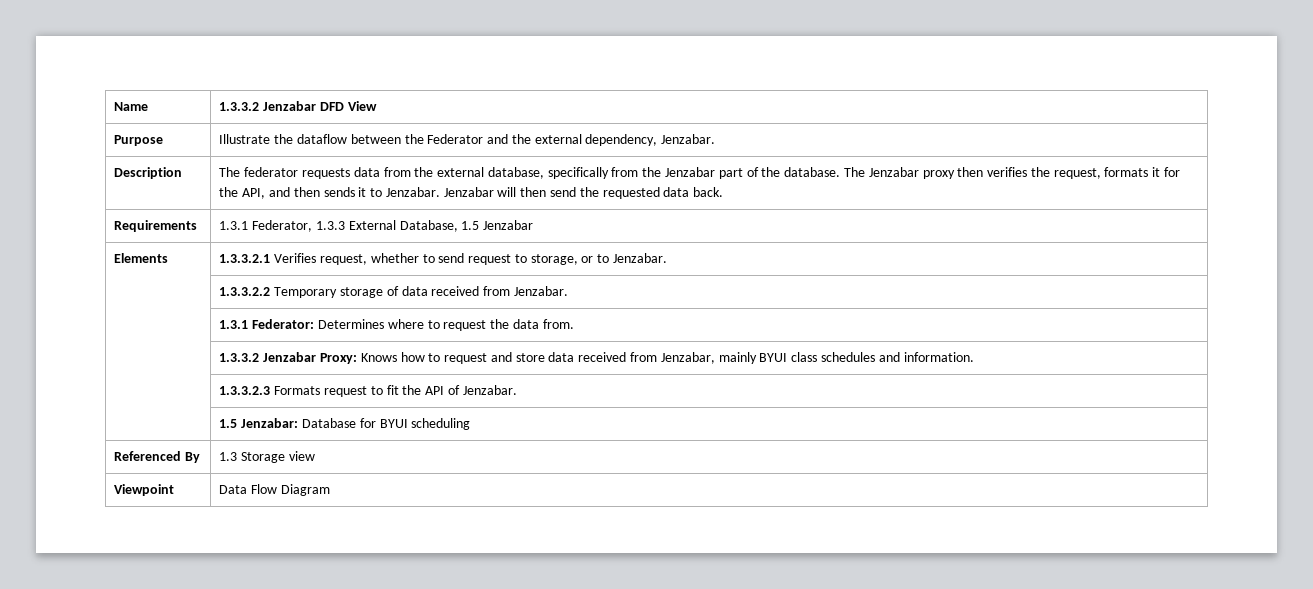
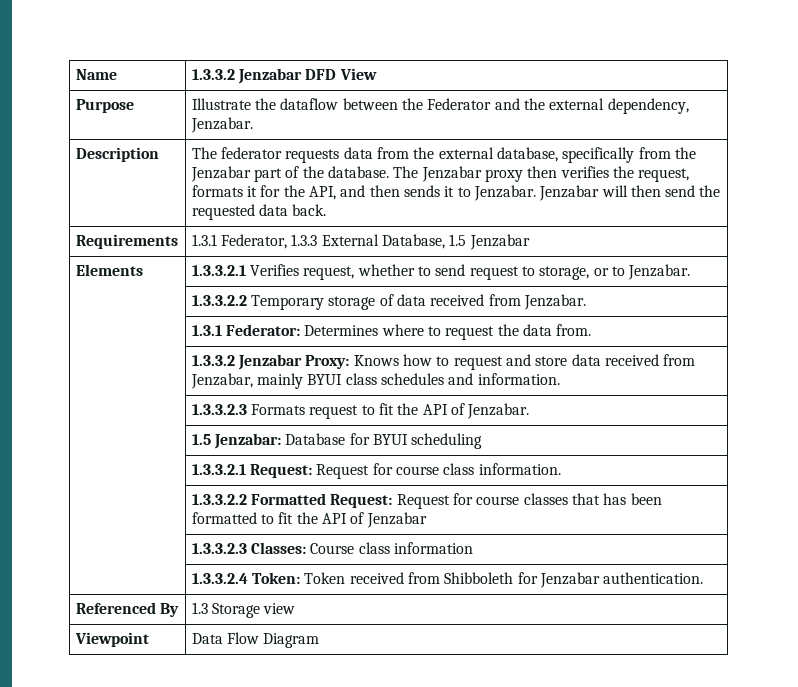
+ | 1.3.3.2.1 Request: Request for course class information.
+ | 1.3.3.2.2 Formatted Request: Request for course classes that has been formatted to fit the API of Jenzabar
+ | 1.3.3.2.3 Classes: Course class information
+ | 1.3.3.2.4 Token: Token received from Shibboleth for Jenzabar authentication.

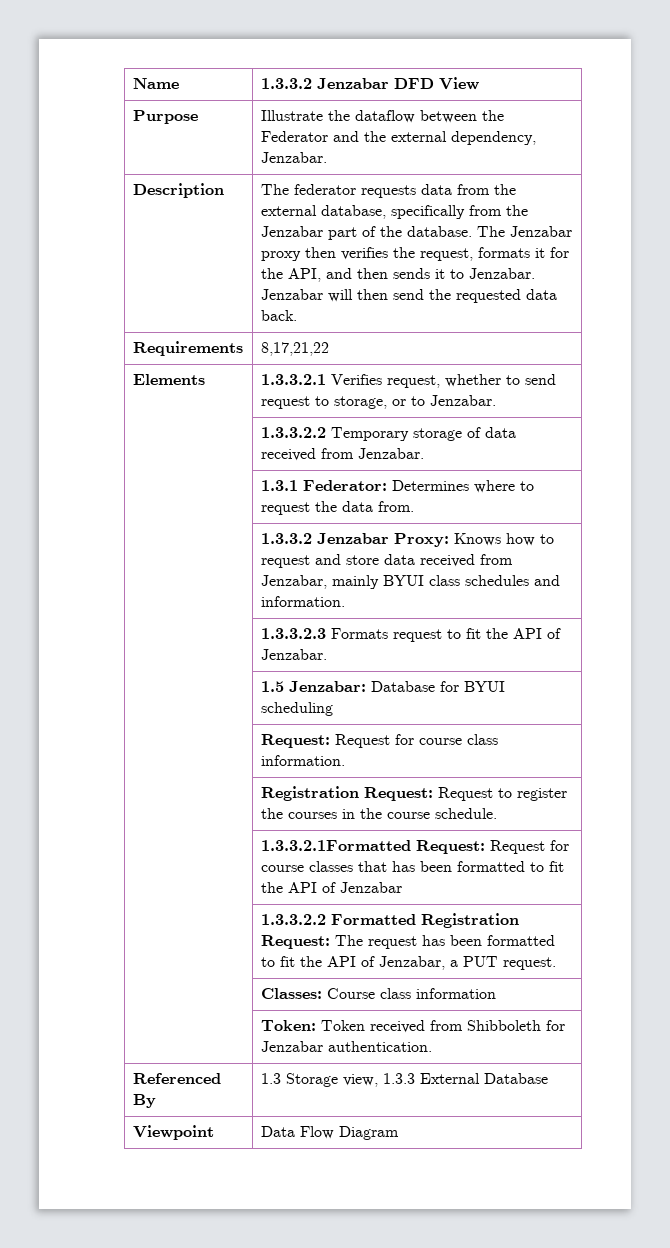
- Requirements | 1.3.1 Federator, 1.3.3 External Database, 1.5 Jenzabar
+ Requirements | 8,17,21,22
- | 1.3.3.2.1 Request: Request for course class information.
+ | Request: Request for course class information.
- | 1.3.3.2.2 Formatted Request: Request for course classes that has been formatted to fit the API of Jenzabar
+ | Registration Request: Request to register the courses in the course schedule.
+ | 1.3.3.2.1Formatted Request: Request for course classes that has been formatted to fit the API of Jenzabar
- | 1.3.3.2.3 Classes: Course class information
+ | 1.3.3.2.2 Formatted Registration Request: The request has been formatted to fit the API of Jenzabar, a PUT request.
+ | Classes: Course class information
- | 1.3.3.2.4 Token: Token received from Shibboleth for Jenzabar authentication.
+ | Token: Token received from Shibboleth for Jenzabar authentication.
- Referenced By | 1.3 Storage view
+ Referenced By | 1.3 Storage view, 1.3.3 External Database

